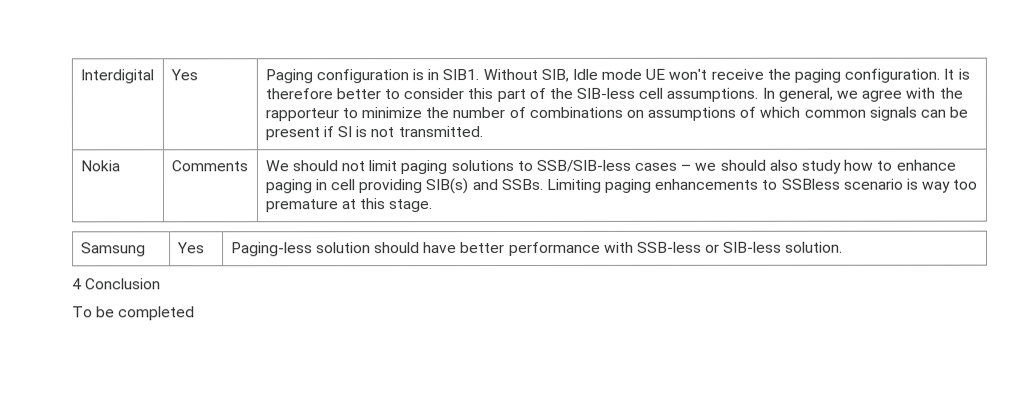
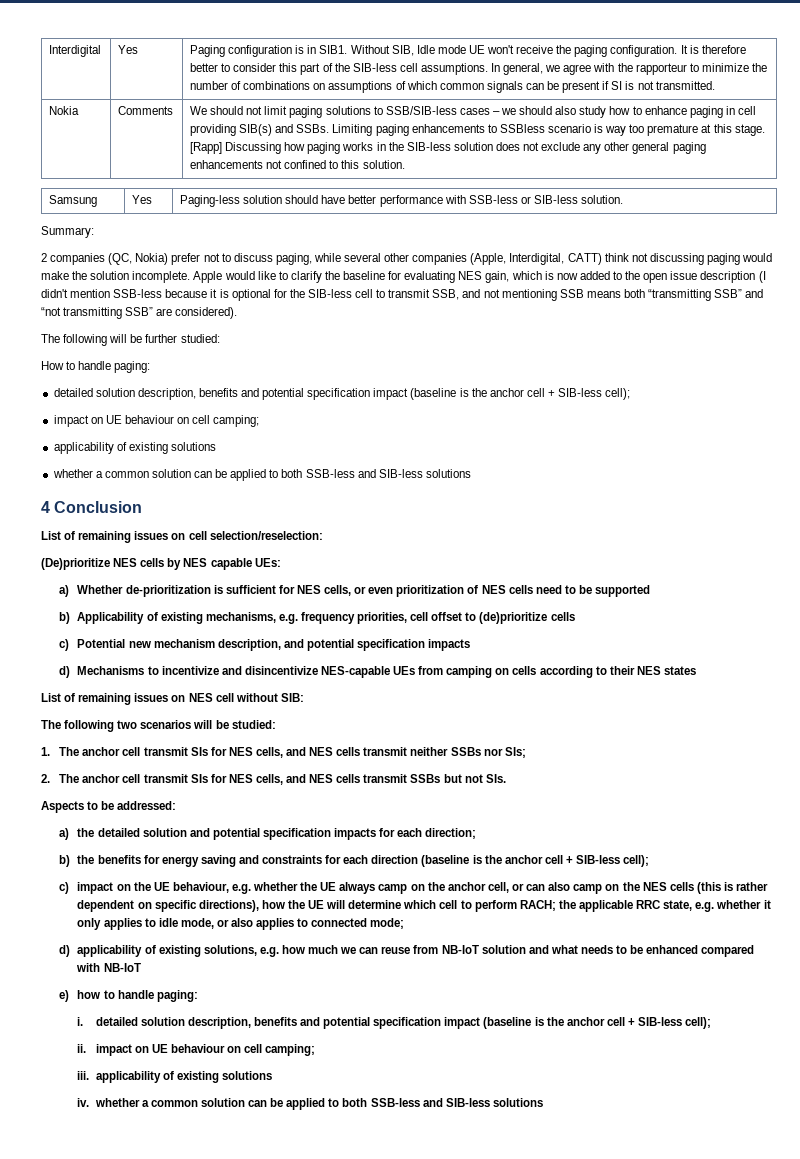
+ [Rapp] Discussing how paging works in the SIB-less solution does not exclude any other general paging enhancements not confined to this solution.
+ Summary:
+ 2 companies (QC, Nokia) prefer not to discuss paging, while several other companies (Apple, Interdigital, CATT) think not discussing paging would make the solution incomplete. Apple would like to clarify the baseline for evaluating NES gain, which is now added to the open issue description (I didn't mention SSB-less because it is optional for the SIB-less cell to transmit SSB, and not mentioning SSB means both “transmitting SSB” and “not transmitting SSB” are considered).
+ The following will be further studied:
+ How to handle paging:
+ detailed solution description, benefits and potential specification impact (baseline is the anchor cell + SIB-less cell);
+ impact on UE behaviour on cell camping;
+ applicability of existing solutions
+ whether a common solution can be applied to both SSB-less and SIB-less solutions
  4 Conclusion
- To be completed
+ List of remaining issues on cell selection/reselection:
+ (De)prioritize NES cells by NES capable UEs:
+ a) Whether de-prioritization is sufficient for NES cells, or even prioritization of NES cells need to be supported
+ b) Applicability of existing mechanisms, e.g. frequency priorities, cell offset to (de)prioritize cells
+ c) Potential new mechanism description, and potential specification impacts
+ d) Mechanisms to incentivize and disincentivize NES-capable UEs from camping on cells according to their NES states
+ List of remaining issues on NES cell without SIB:
+ The following two scenarios will be studied:
+ 1. The anchor cell transmit SIs for NES cells, and NES cells transmit neither SSBs nor SIs;
+ 2. The anchor cell transmit SIs for NES cells, and NES cells transmit SSBs but not SIs.
+ Aspects to be addressed:
+ a) the detailed solution and potential specification impacts for each direction;
+ b) the benefits for energy saving and constraints for each direction (baseline is the anchor cell + SIB-less cell);
+ c) impact on the UE behaviour, e.g. whether the UE always camp on the anchor cell, or can also camp on the NES cells (this is rather dependent on specific directions), how the UE will determine which cell to perform RACH; the applicable RRC state, e.g. whether it only applies to idle mode, or also applies to connected mode;
+ d) applicability of existing solutions, e.g. how much we can reuse from NB-IoT solution and what needs to be enhanced compared with NB-IoT
+ e) how to handle paging:
+ i. detailed solution description, benefits and potential specification impact (baseline is the anchor cell + SIB-less cell);
+ ii. impact on UE behaviour on cell camping;
+ iii. applicability of existing solutions
+ iv. whether a common solution can be applied to both SSB-less and SIB-less solutions

